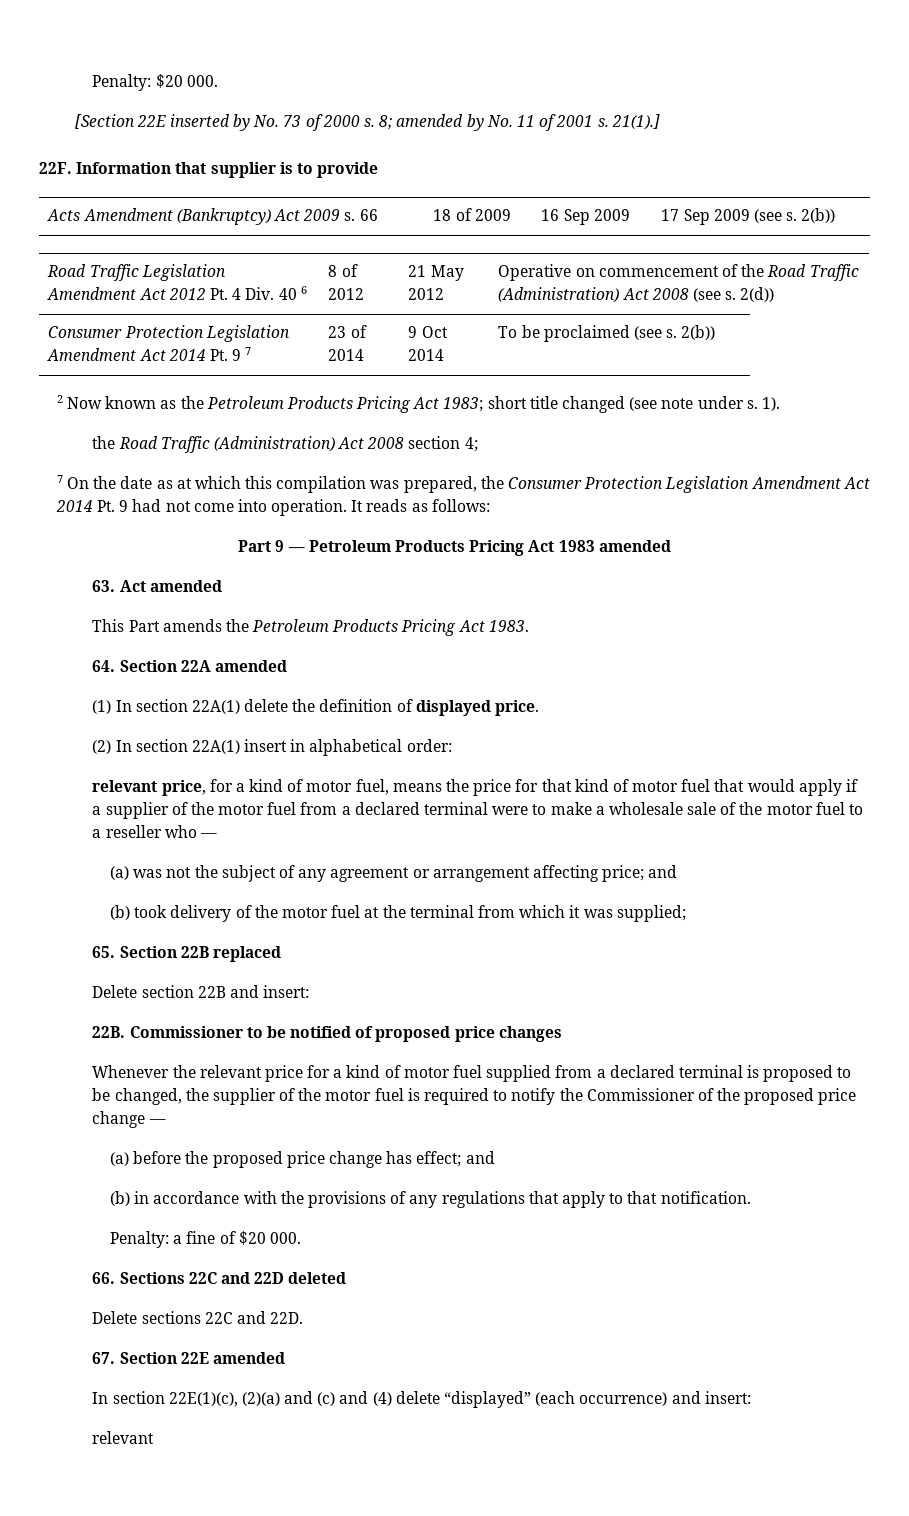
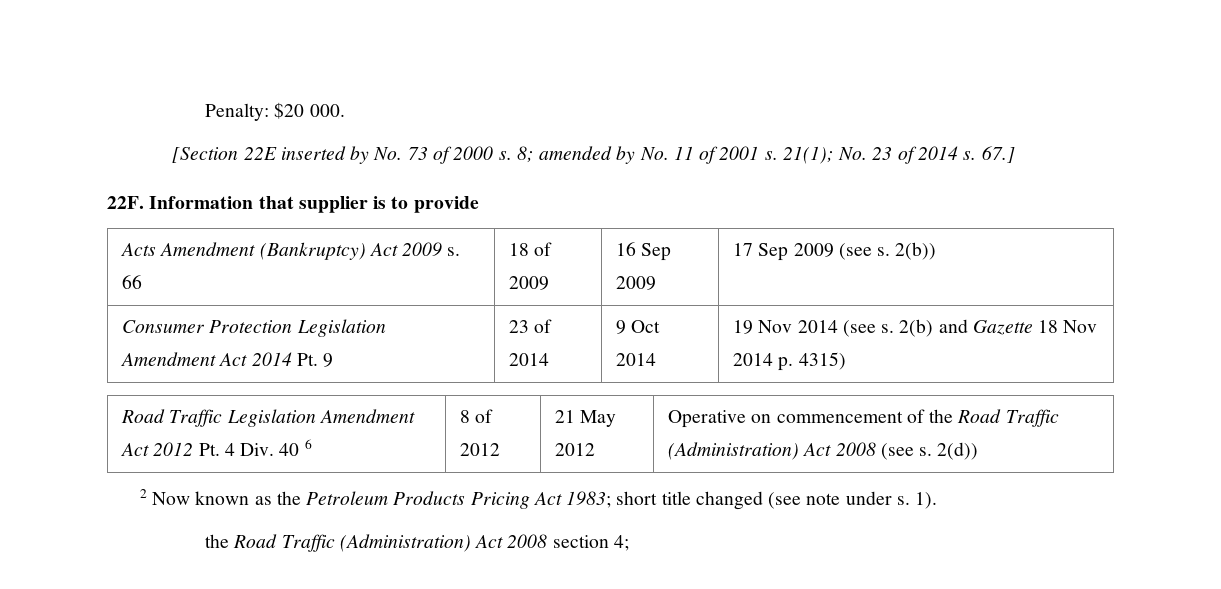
- 21(1).]
+ 21(1); No. 23 of 2014 s. 67.]
+ Consumer Protection Legislation Amendment Act 2014 Pt. 9 | 23 of 2014 | 9 Oct 2014 | 19 Nov 2014 (see s. 2(b) and Gazette 18 Nov 2014 p. 4315)
- Consumer Protection Legislation Amendment Act 2014 Pt. 9 7 | 23 of 2014 | 9 Oct 2014 | To be proclaimed (see s. 2(b))
- 7 On the date as at which this compilation was prepared, the Consumer Protection Legislation Amendment Act 2014 Pt. 9 had not come into operation. It reads as follows:
- Part 9 — Petroleum Products Pricing Act 1983 amended
- 63. Act amended
- This Part amends the Petroleum Products Pricing Act 1983.
- 64. Section 22A amended
- (1) In section 22A(1) delete the definition of displayed price.
- (2) In section 22A(1) insert in alphabetical order:
- relevant price, for a kind of motor fuel, means the price for that kind of motor fuel that would apply if a supplier of the motor fuel from a declared terminal were to make a wholesale sale of the motor fuel to a reseller who —
- (a) was not the subject of any agreement or arrangement affecting price; and
- (b) took delivery of the motor fuel at the terminal from which it was supplied;
- 65. Section 22B replaced
- Delete section 22B and insert:
- 22B. Commissioner to be notified of proposed price changes
- Whenever the relevant price for a kind of motor fuel supplied from a declared terminal is proposed to be changed, the supplier of the motor fuel is required to notify the Commissioner of the proposed price change —
- (a) before the proposed price change has effect; and
- (b) in accordance with the provisions of any regulations that apply to that notification.
- Penalty: a fine of $20 000.
- 66. Sections 22C and 22D deleted
- Delete sections 22C and 22D.
- 67. Section 22E amended
- In section 22E(1)(c), (2)(a) and (c) and (4) delete “displayed” (each occurrence) and insert:
- relevant

